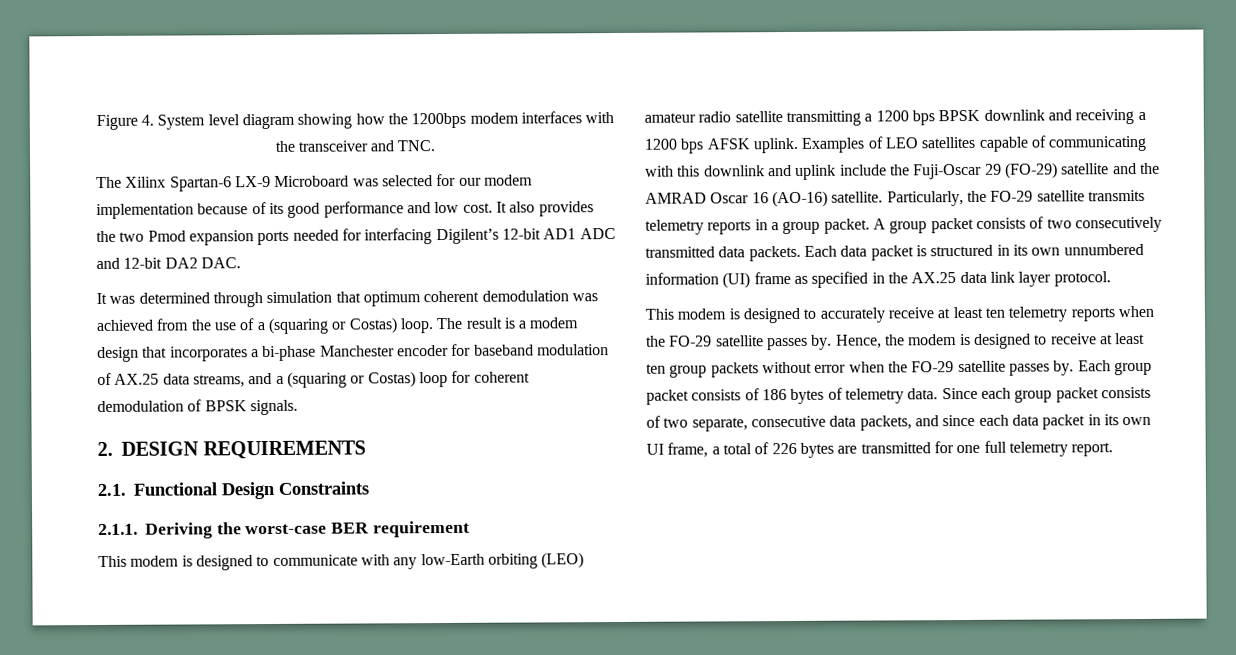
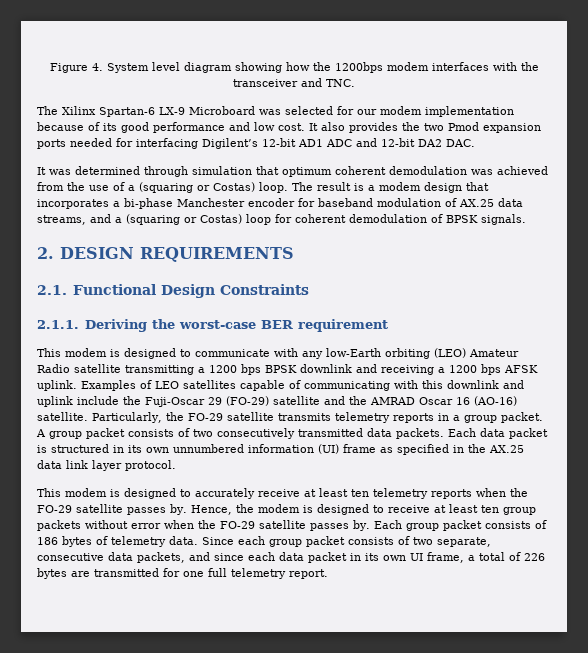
- This modem is designed to communicate with any low-Earth orbiting (LEO) amateur radio satellite transmitting a 1200 bps BPSK downlink and receiving a 1200 bps AFSK uplink.
+ This modem is designed to communicate with any low-Earth orbiting (LEO) Amateur Radio satellite transmitting a 1200 bps BPSK downlink and receiving a 1200 bps AFSK uplink.

